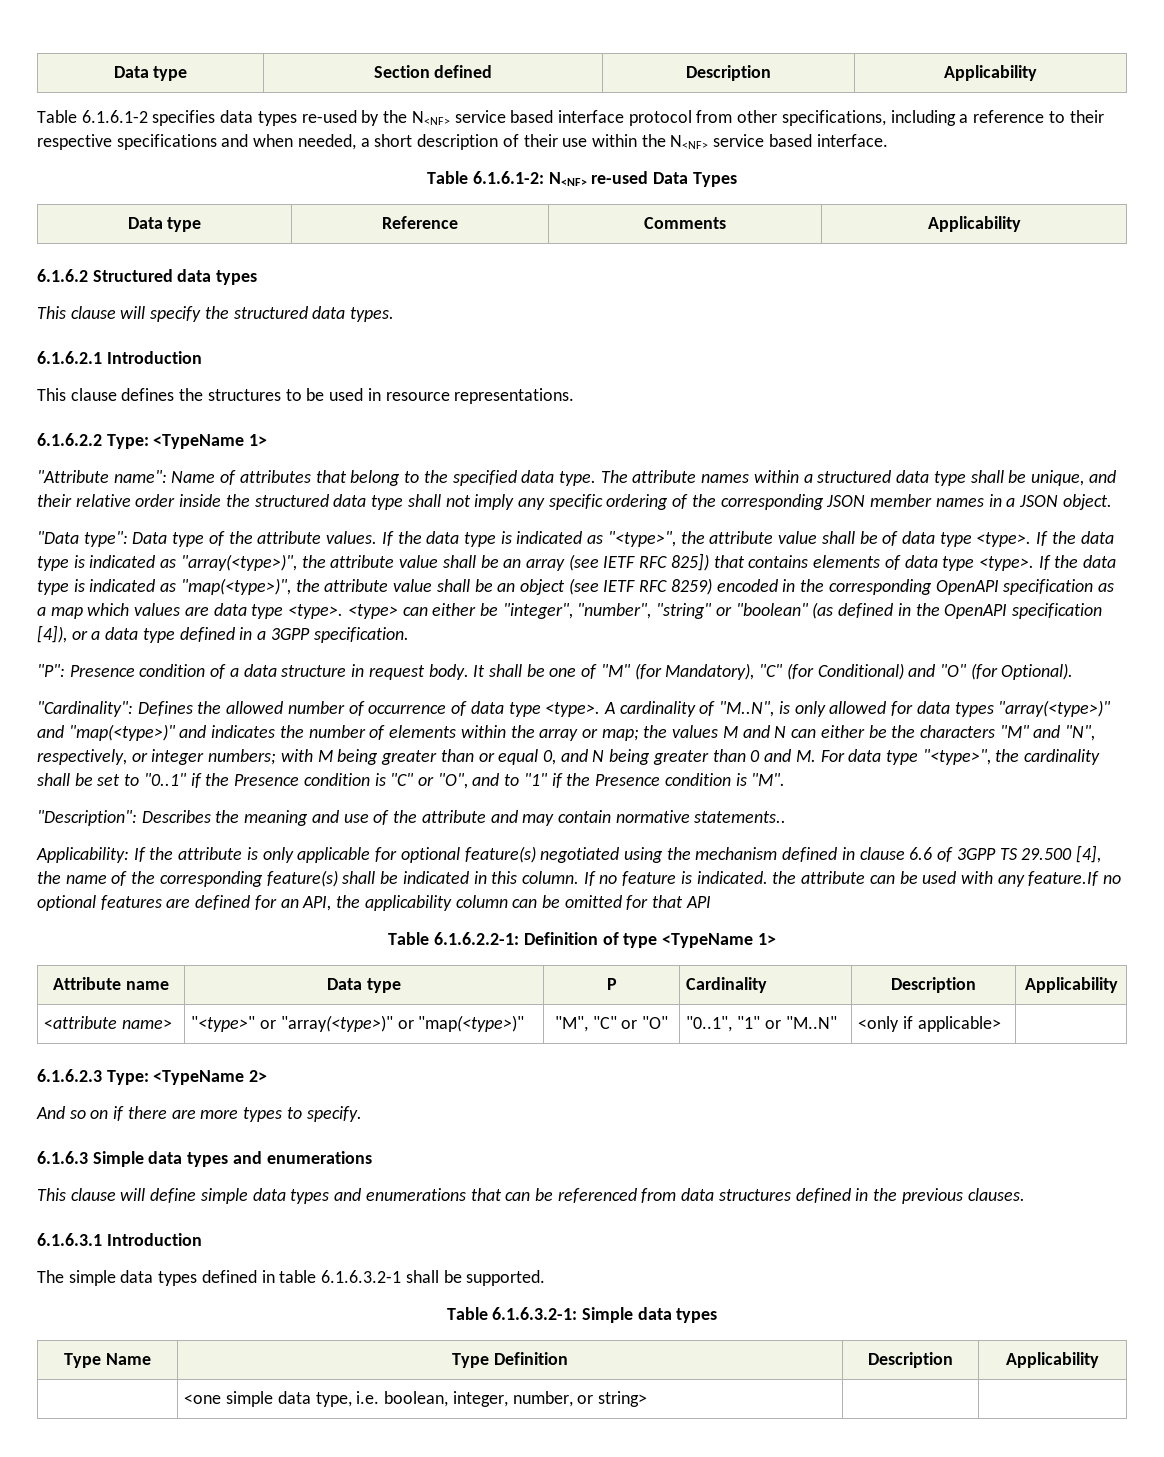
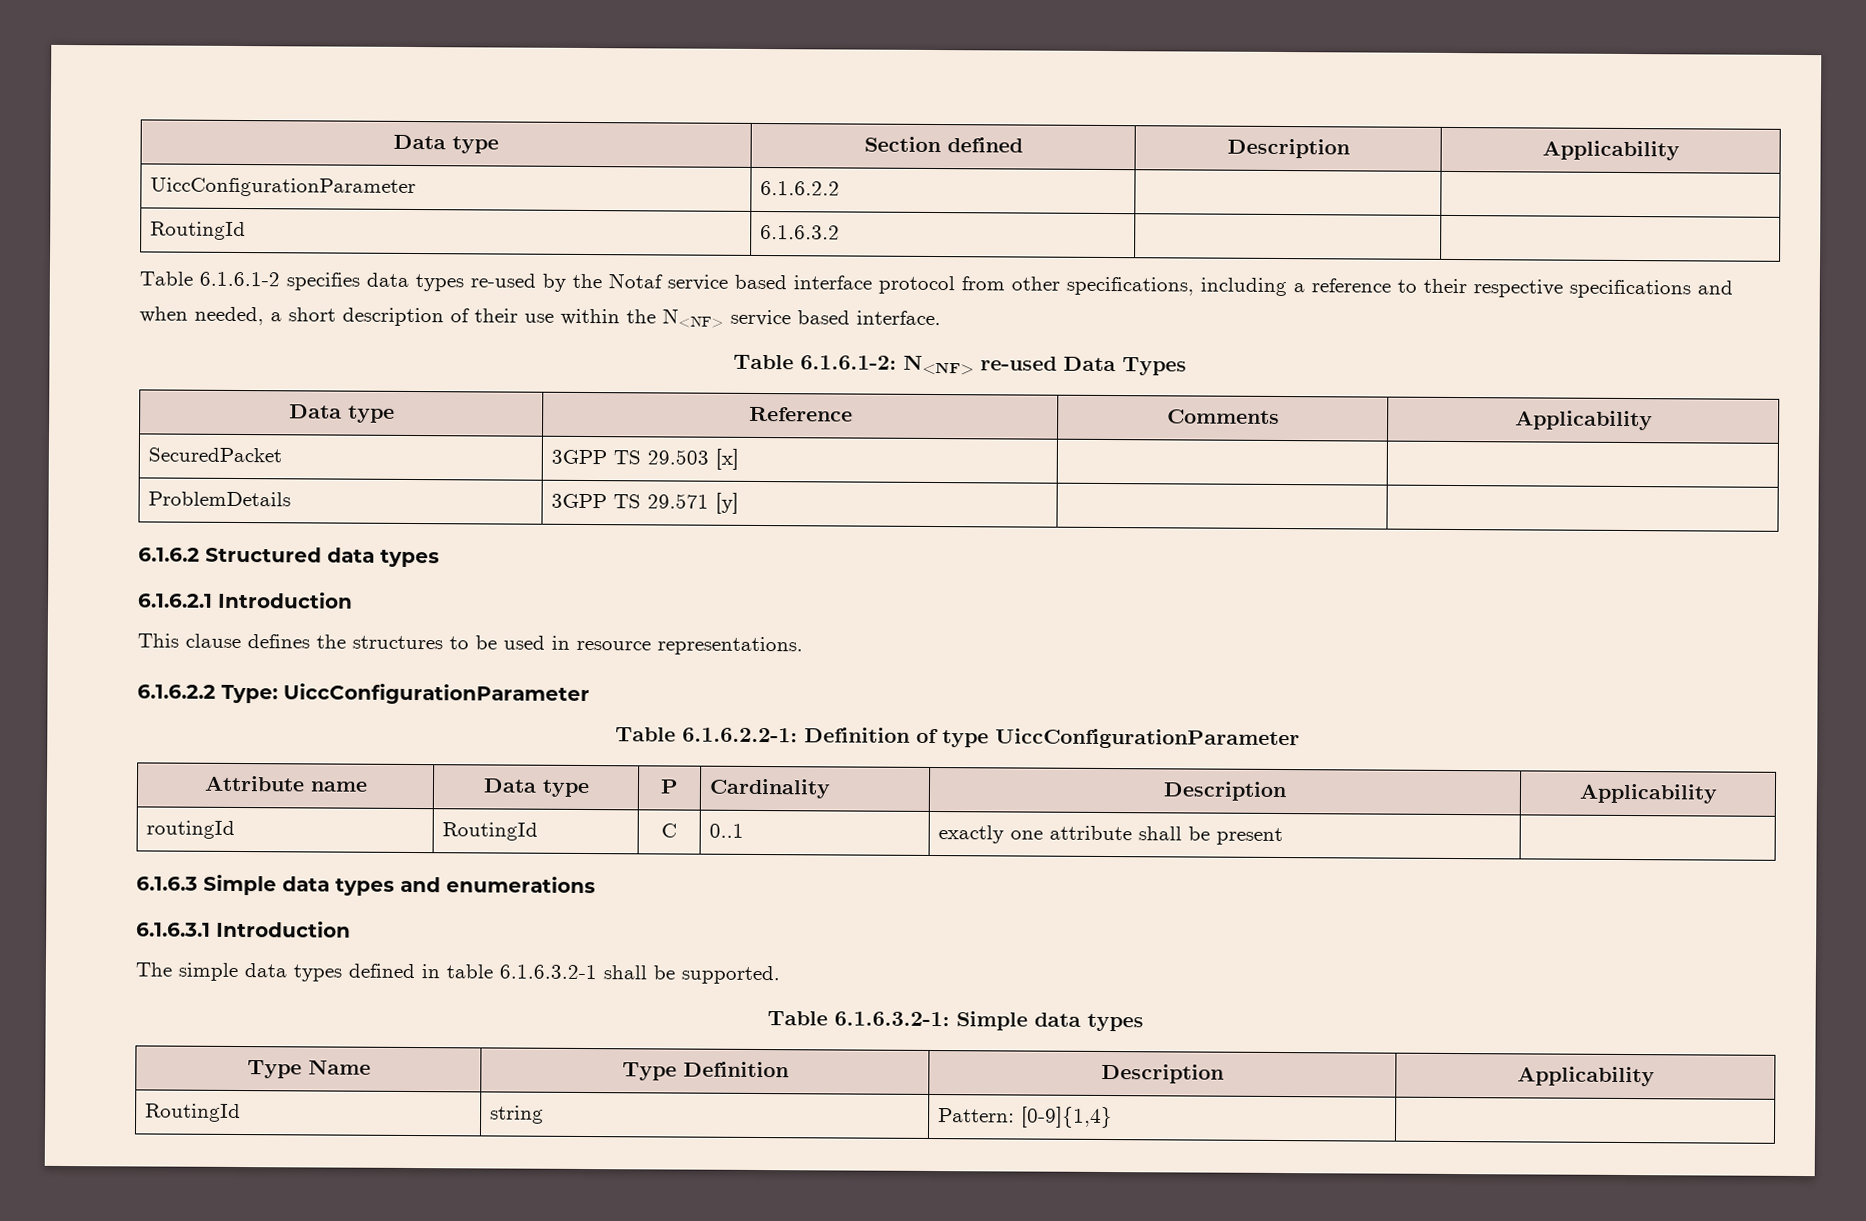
+ UiccConfigurationParameter | 6.1.6.2.2 | |
+ RoutingId | 6.1.6.3.2 | |
- Table 6.1.6.1-2 specifies data types re-used by the N<NF> service based interface protocol from other specifications, including a reference to their respective specifications and when needed, a short description of their use within the N<NF> service based interface.
+ Table 6.1.6.1-2 specifies data types re-used by the Notaf service based interface protocol from other specifications, including a reference to their respective specifications and when needed, a short description of their use within the N<NF> service based interface.
+ SecuredPacket | 3GPP TS 29.503 [x] | |
+ ProblemDetails | 3GPP TS 29.571 [y] | |
  6.1.6.2 Structured data types
- This clause will specify the structured data types.
- 6.1.6.2.2 Type: <TypeName 1>
- "Attribute name": Name of attributes that belong to the specified data type. The attribute names within a structured data type shall be unique, and their relative order inside the structured data type shall not imply any specific ordering of the corresponding JSON member names in a JSON object.
- "Data type": Data type of the attribute values. If the data type is indicated as "<type>", the attribute value shall be of data type <type>. If the data type is indicated as "array(<type>)", the attribute value shall be an array (see IETF RFC 825]) that contains elements of data type <type>. If the data type is indicated as "map(<type>)", the attribute value shall be an object (see IETF RFC 8259) encoded in the corresponding OpenAPI specification as a map which values are data type <type>. <type> can either be "integer", "number", "string" or "boolean" (as defined in the OpenAPI specification [4]), or a data type defined in a 3GPP specification.
- "P": Presence condition of a data structure in request body. It shall be one of "M" (for Mandatory), "C" (for Conditional) and "O" (for Optional).
- "Cardinality": Defines the allowed number of occurrence of data type <type>. A cardinality of "M..N", is only allowed for data types "array(<type>)" and "map(<type>)" and indicates the number of elements within the array or map; the values M and N can either be the characters "M" and "N", respectively, or integer numbers; with M being greater than or equal 0, and N being greater than 0 and M. For data type "<type>", the cardinality shall be set to "0..1" if the Presence condition is "C" or "O", and to "1" if the Presence condition is "M".
- "Description": Describes the meaning and use of the attribute and may contain normative statements..
- Applicability: If the attribute is only applicable for optional feature(s) negotiated using the mechanism defined in clause 6.6 of 3GPP TS 29.500 [4], the name of the corresponding feature(s) shall be indicated in this column. If no feature is indicated. the attribute can be used with any feature.If no optional features are defined for an API, the applicability column can be omitted for that API
+ 6.1.6.2.2 Type: UiccConfigurationParameter
- Table 6.1.6.2.2-1: Definition of type <TypeName 1>
+ Table 6.1.6.2.2-1: Definition of type UiccConfigurationParameter
- <attribute name> | "<type>" or "array(<type>)" or "map(<type>)" | "M", "C" or "O" | "0..1", "1" or "M..N" | <only if applicable> |
- 6.1.6.2.3 Type: <TypeName 2>
- And so on if there are more types to specify.
+ routingId | RoutingId | C | 0..1 | exactly one attribute shall be present |
- This clause will define simple data types and enumerations that can be referenced from data structures defined in the previous clauses.
- | <one simple data type, i.e. boolean, integer, number, or string> | |
+ RoutingId | string | Pattern: [0-9]{1,4} |

